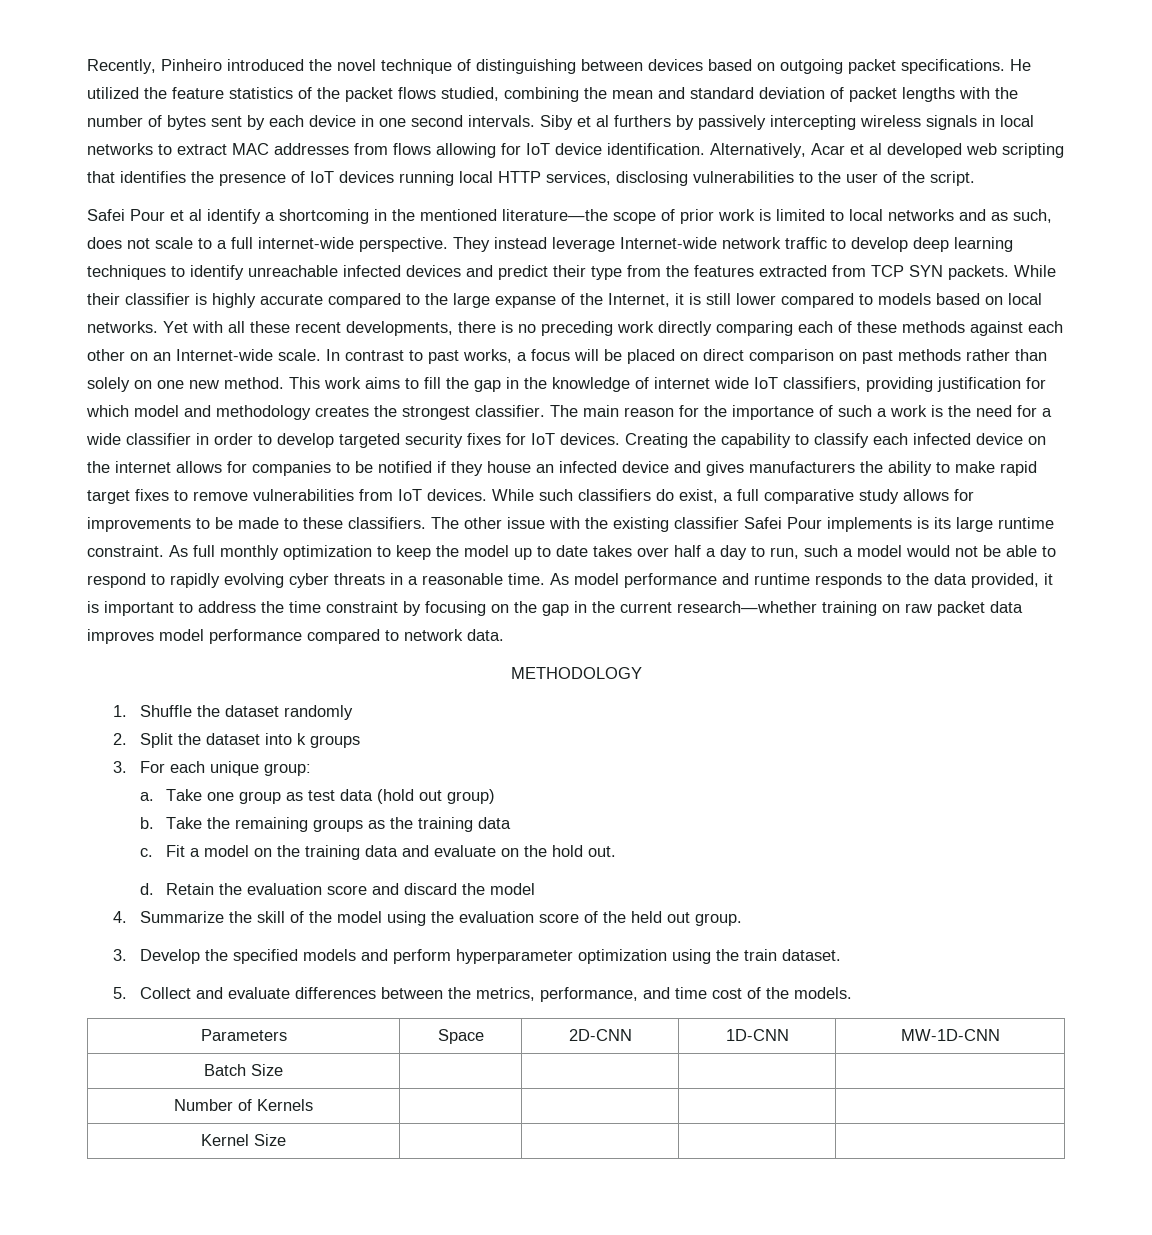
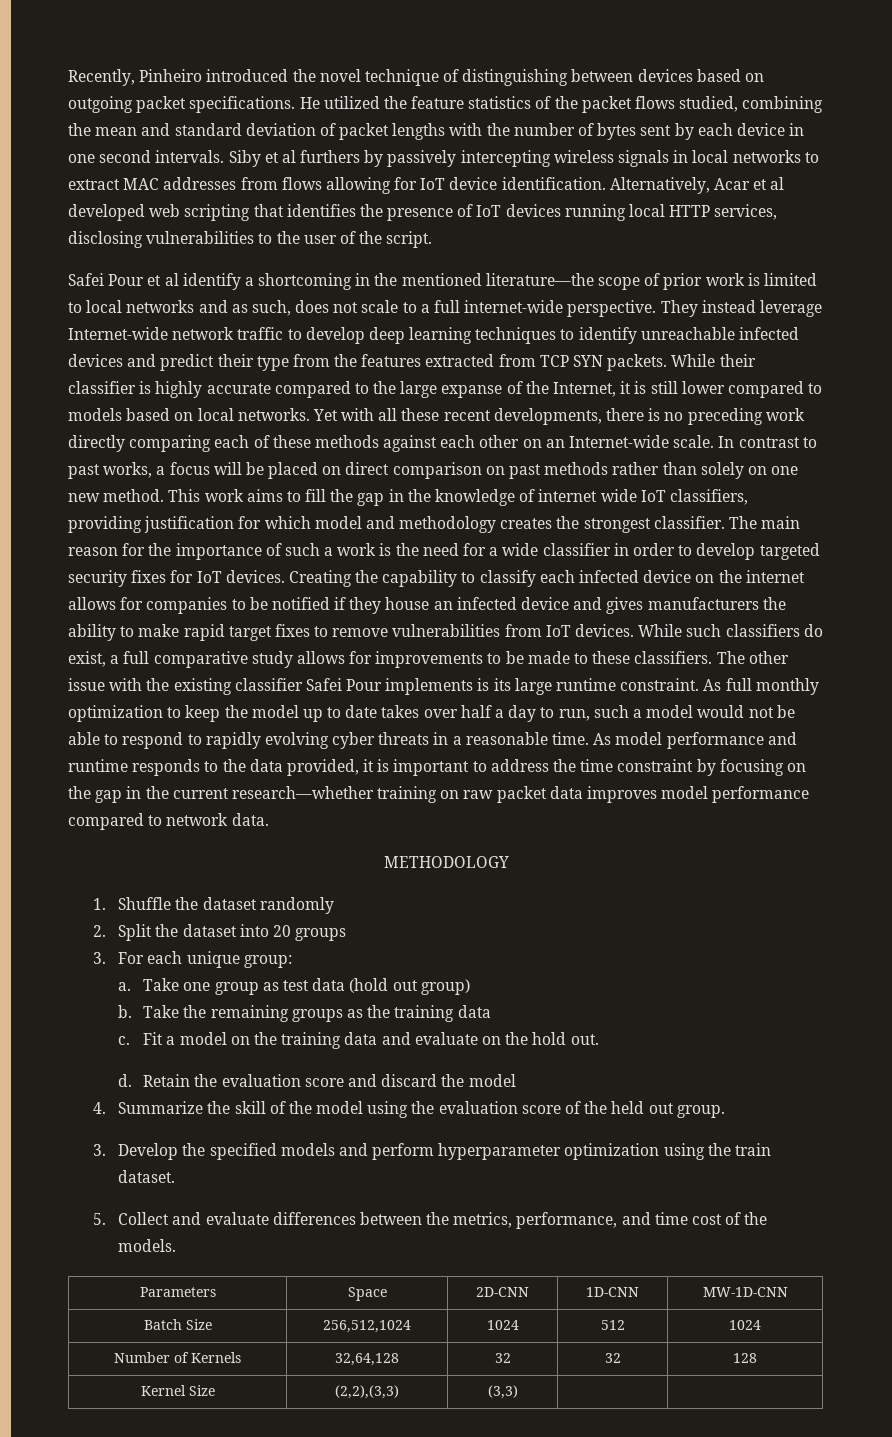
- 2. Split the dataset into k groups
+ 2. Split the dataset into 20 groups
- Batch Size | | | |
+ Batch Size | 256,512,1024 | 1024 | 512 | 1024
- Number of Kernels | | | |
+ Number of Kernels | 32,64,128 | 32 | 32 | 128
- Kernel Size | | | |
+ Kernel Size | (2,2),(3,3) | (3,3) | |

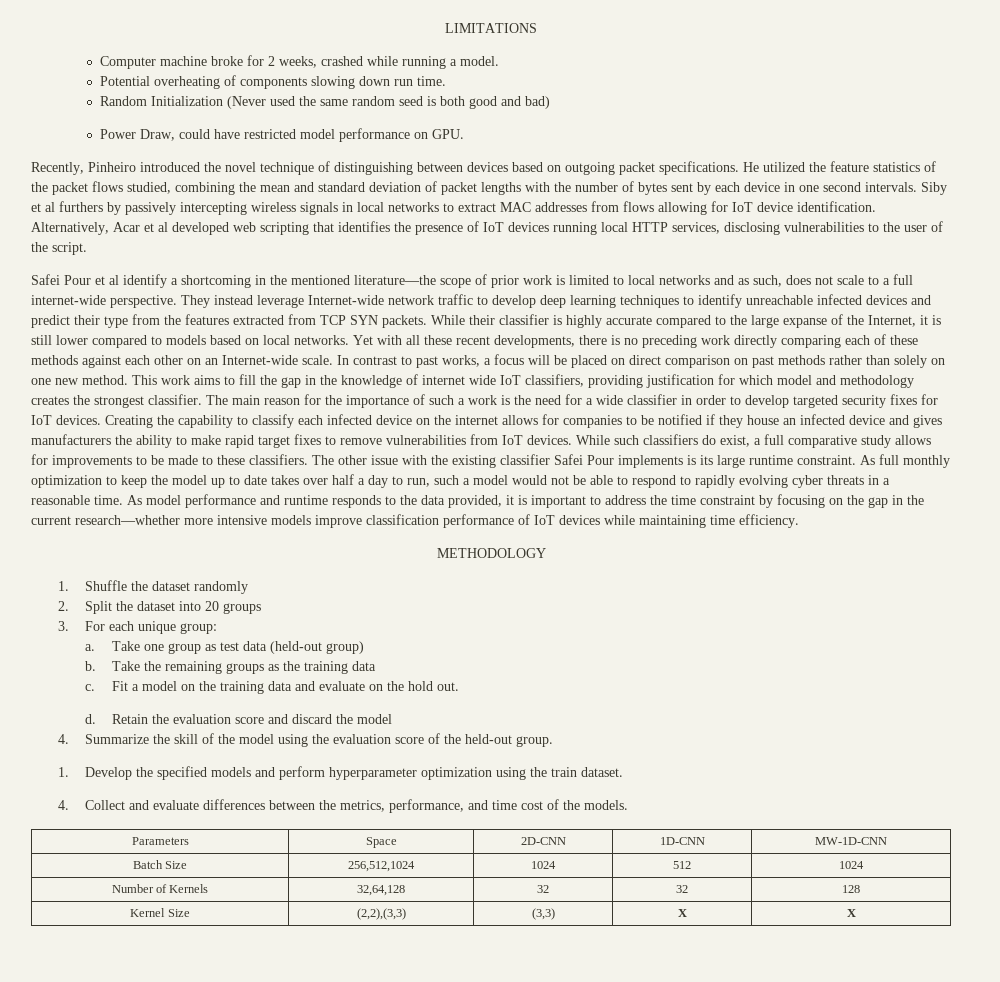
+ LIMITATIONS
+ Computer machine broke for 2 weeks, crashed while running a model.
+ Potential overheating of components slowing down run time.
+ Random Initialization (Never used the same random seed is both good and bad)
+ Power Draw, could have restricted model performance on GPU.
- As model performance and runtime responds to the data provided, it is important to address the time constraint by focusing on the gap in the current research—whether training on raw packet data improves model performance compared to network data.
+ As model performance and runtime responds to the data provided, it is important to address the time constraint by focusing on the gap in the current research—whether more intensive models improve classification performance of IoT devices while maintaining time efficiency.
- Take one group as test data (hold out group)
+ Take one group as test data (held-out group)
- 4. Summarize the skill of the model using the evaluation score of the held out group.
+ 4. Summarize the skill of the model using the evaluation score of the held-out group.
- 3. Develop the specified models and perform hyperparameter optimization using the train dataset.
+ 1. Develop the specified models and perform hyperparameter optimization using the train dataset.
- 5. Collect and evaluate differences between the metrics, performance, and time cost of the models.
+ 4. Collect and evaluate differences between the metrics, performance, and time cost of the models.
- Kernel Size | (2,2),(3,3) | (3,3) | |
+ Kernel Size | (2,2),(3,3) | (3,3) | X | X

